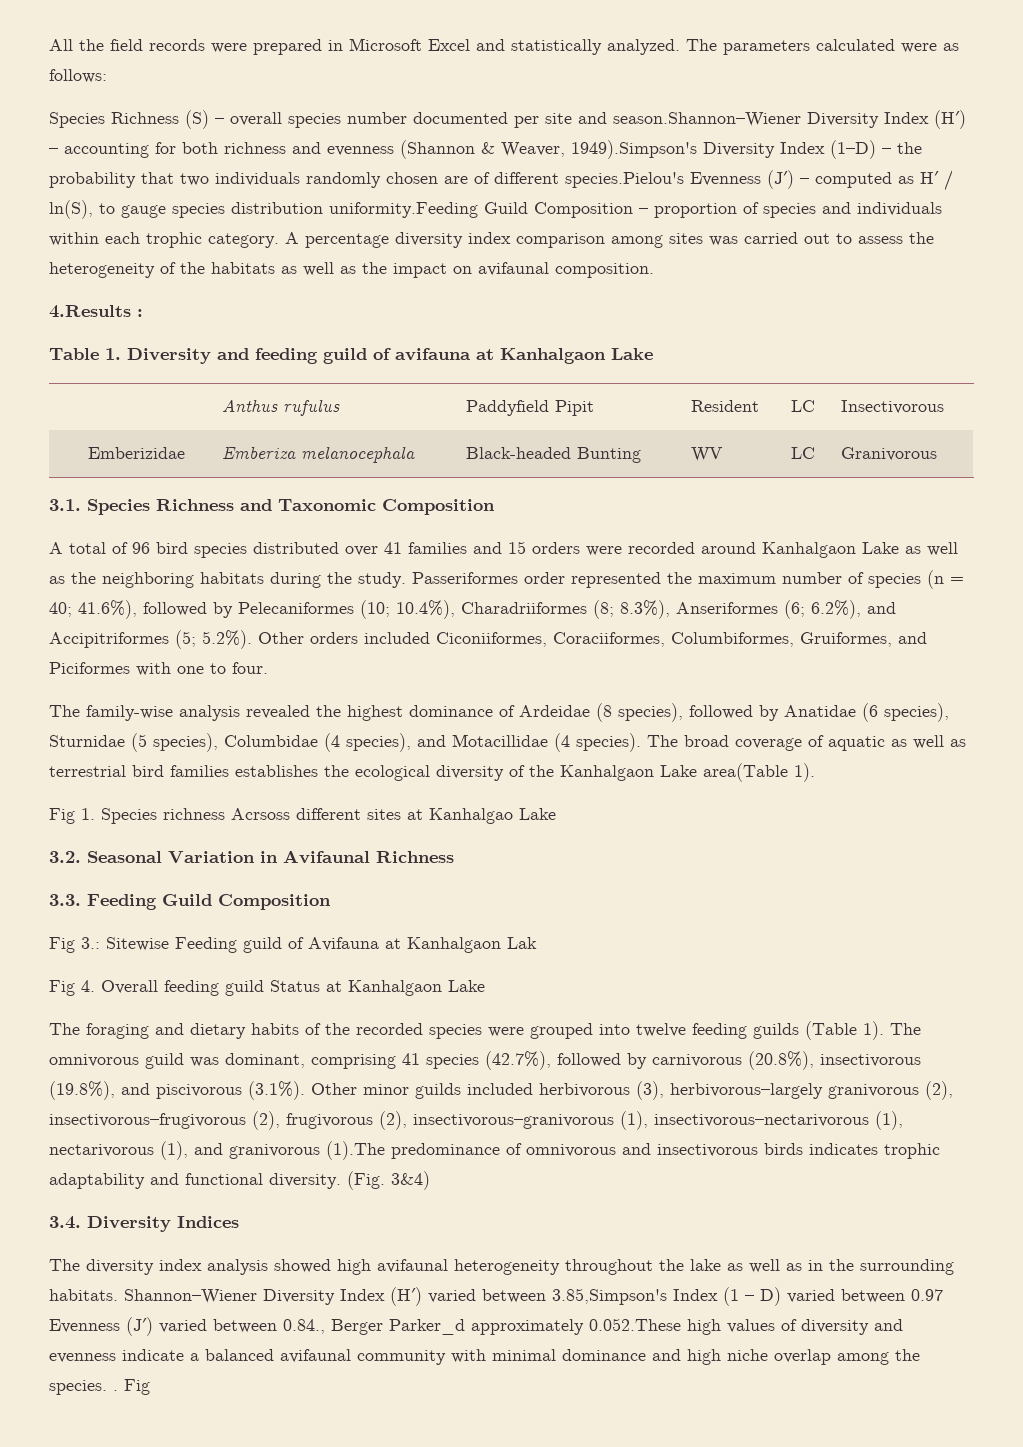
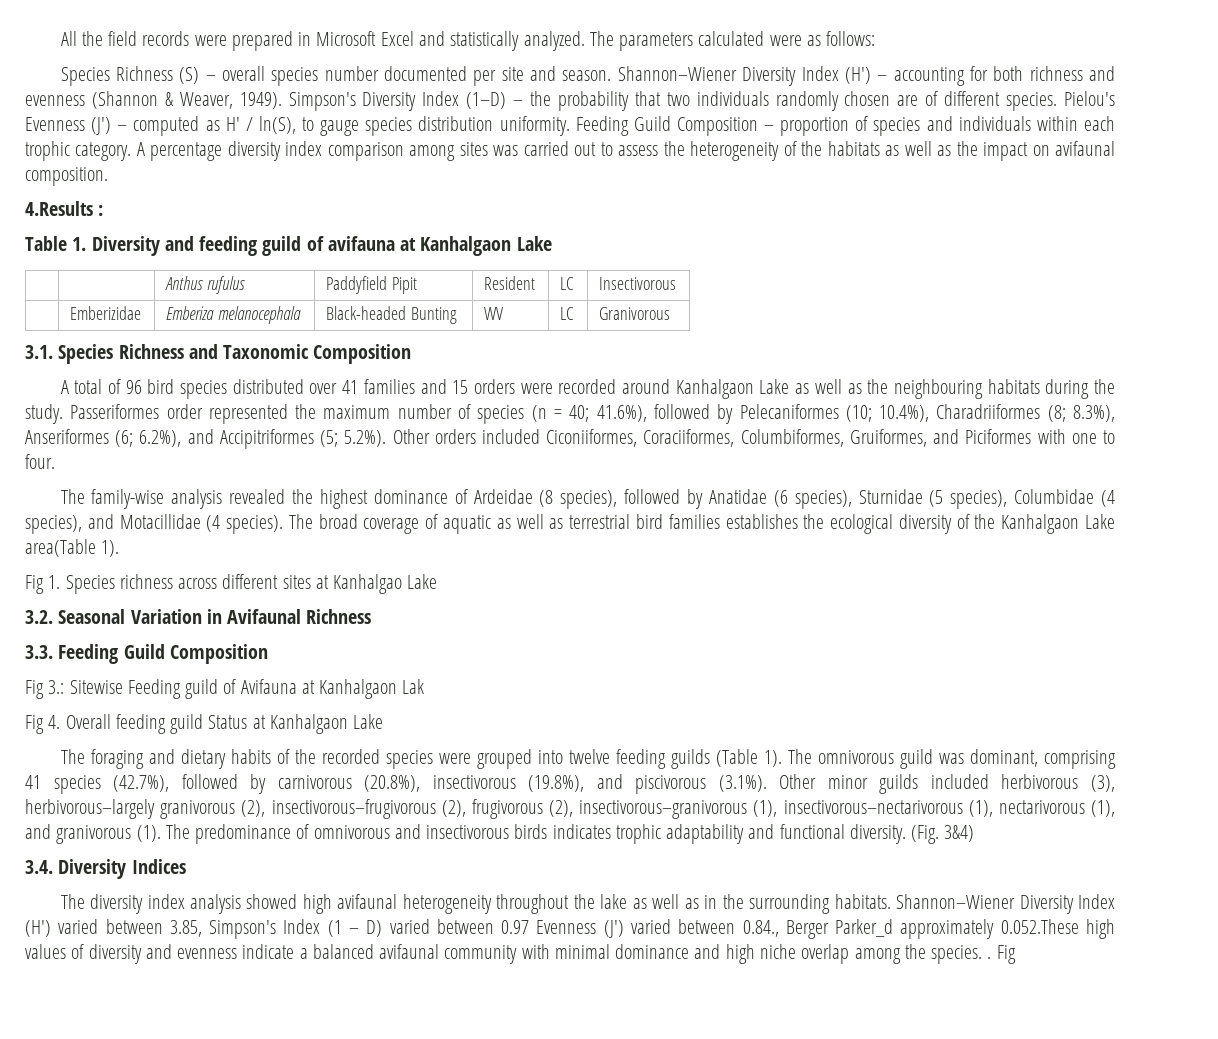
- Species Richness (S) – overall species number documented per site and season.Shannon–Wiener Diversity Index (H′) – accounting for both richness and evenness (Shannon & Weaver, 1949).Simpson's Diversity Index (1–D) – the probability that two individuals randomly chosen are of different species.Pielou's Evenness (J′) – computed as H′ / ln(S), to gauge species distribution uniformity.Feeding Guild Composition – proportion of species and individuals within each trophic category.
+ Species Richness (S) – overall species number documented per site and season. Shannon–Wiener Diversity Index (H′) – accounting for both richness and evenness (Shannon & Weaver, 1949). Simpson's Diversity Index (1–D) – the probability that two individuals randomly chosen are of different species. Pielou's Evenness (J′) – computed as H′ / ln(S), to gauge species distribution uniformity. Feeding Guild Composition – proportion of species and individuals within each trophic category.
- A total of 96 bird species distributed over 41 families and 15 orders were recorded around Kanhalgaon Lake as well as the neighboring habitats during the study.
+ A total of 96 bird species distributed over 41 families and 15 orders were recorded around Kanhalgaon Lake as well as the neighbouring habitats during the study.
- Fig 1. Species richness Acrsoss different sites at Kanhalgao Lake
+ Fig 1. Species richness across different sites at Kanhalgao Lake
- The omnivorous guild was dominant, comprising 41 species (42.7%), followed by carnivorous (20.8%), insectivorous (19.8%), and piscivorous (3.1%). Other minor guilds included herbivorous (3), herbivorous–largely granivorous (2), insectivorous–frugivorous (2), frugivorous (2), insectivorous–granivorous (1), insectivorous–nectarivorous (1), nectarivorous (1), and granivorous (1).The predominance of omnivorous and insectivorous birds indicates trophic adaptability and functional diversity.
+ The omnivorous guild was dominant, comprising 41 species (42.7%), followed by carnivorous (20.8%), insectivorous (19.8%), and piscivorous (3.1%). Other minor guilds included herbivorous (3), herbivorous–largely granivorous (2), insectivorous–frugivorous (2), frugivorous (2), insectivorous–granivorous (1), insectivorous–nectarivorous (1), nectarivorous (1), and granivorous (1). The predominance of omnivorous and insectivorous birds indicates trophic adaptability and functional diversity.
- Shannon–Wiener Diversity Index (H′) varied between 3.85,Simpson's Index (1 – D) varied between 0.97 Evenness (J′) varied between 0.84., Berger Parker_d approximately 0.052.These high values of diversity and evenness indicate a balanced avifaunal community with minimal dominance and high niche overlap among the species. .
+ Shannon–Wiener Diversity Index (H′) varied between 3.85, Simpson's Index (1 – D) varied between 0.97 Evenness (J′) varied between 0.84., Berger Parker_d approximately 0.052.These high values of diversity and evenness indicate a balanced avifaunal community with minimal dominance and high niche overlap among the species. .

